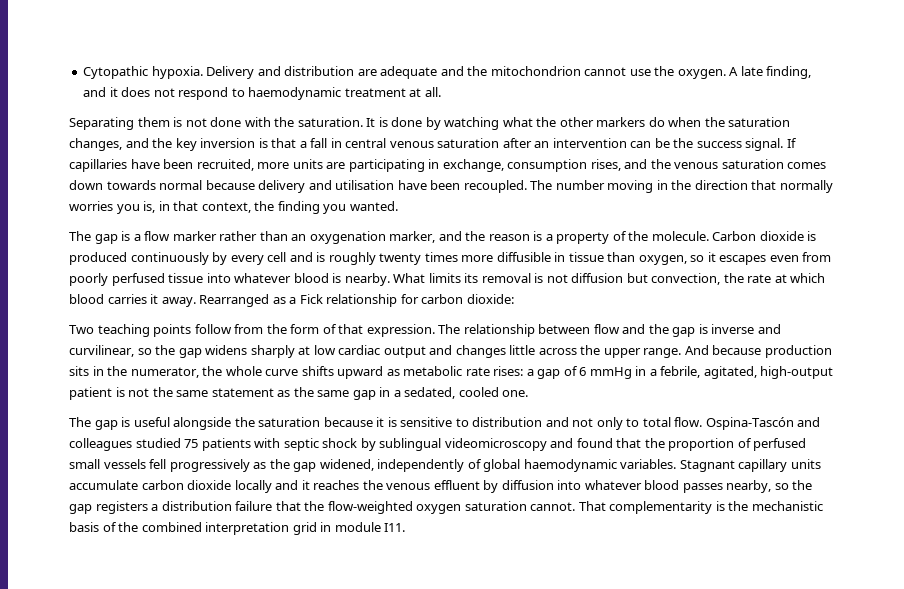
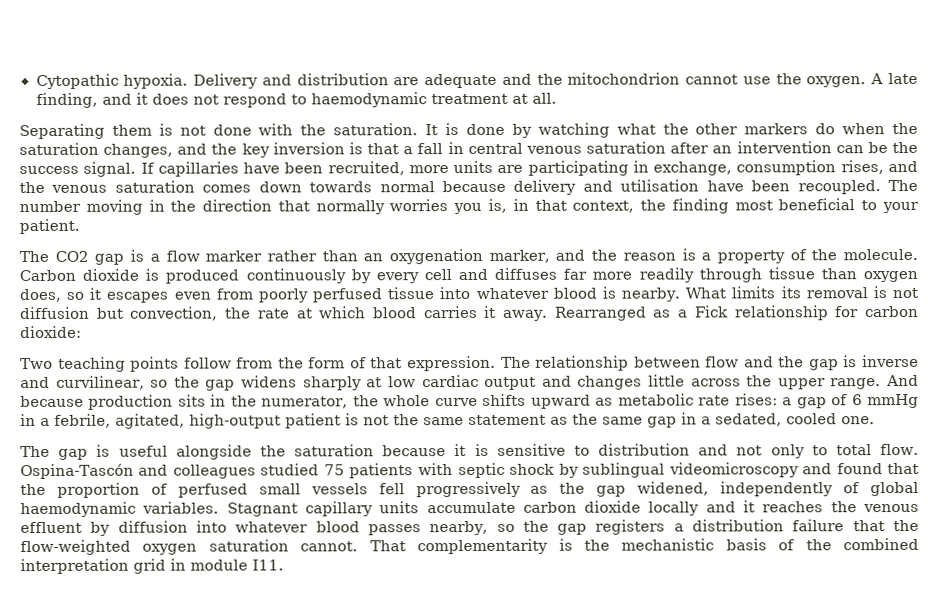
- The number moving in the direction that normally worries you is, in that context, the finding you wanted.
- The gap is a flow marker rather than an oxygenation marker, and the reason is a property of the molecule.
+ The number moving in the direction that normally worries you is, in that context, the finding most beneficial to your patient.
+ The CO2 gap is a flow marker rather than an oxygenation marker, and the reason is a property of the molecule.
- Carbon dioxide is produced continuously by every cell and is roughly twenty times more diffusible in tissue than oxygen, so it escapes even from poorly perfused tissue into whatever blood is nearby.
+ Carbon dioxide is produced continuously by every cell and diffuses far more readily through tissue than oxygen does, so it escapes even from poorly perfused tissue into whatever blood is nearby.

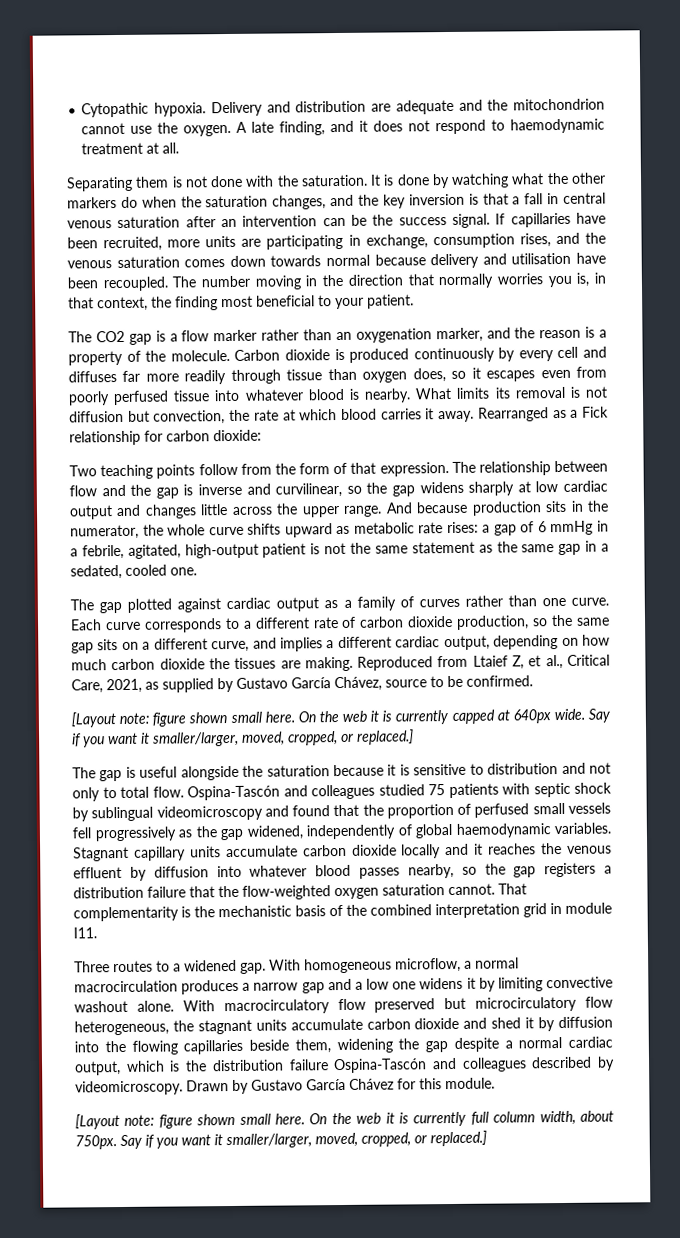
+ The gap plotted against cardiac output as a family of curves rather than one curve. Each curve corresponds to a different rate of carbon dioxide production, so the same gap sits on a different curve, and implies a different cardiac output, depending on how much carbon dioxide the tissues are making. Reproduced from Ltaief Z, et al., Critical Care, 2021, as supplied by Gustavo García Chávez, source to be confirmed.
+ [Layout note: figure shown small here. On the web it is currently capped at 640px wide. Say if you want it smaller/larger, moved, cropped, or replaced.]
+ Three routes to a widened gap. With homogeneous microflow, a normal macrocirculation produces a narrow gap and a low one widens it by limiting convective washout alone. With macrocirculatory flow preserved but microcirculatory flow heterogeneous, the stagnant units accumulate carbon dioxide and shed it by diffusion into the flowing capillaries beside them, widening the gap despite a normal cardiac output, which is the distribution failure Ospina-Tascón and colleagues described by videomicroscopy. Drawn by Gustavo García Chávez for this module.
+ [Layout note: figure shown small here. On the web it is currently full column width, about 750px. Say if you want it smaller/larger, moved, cropped, or replaced.]

